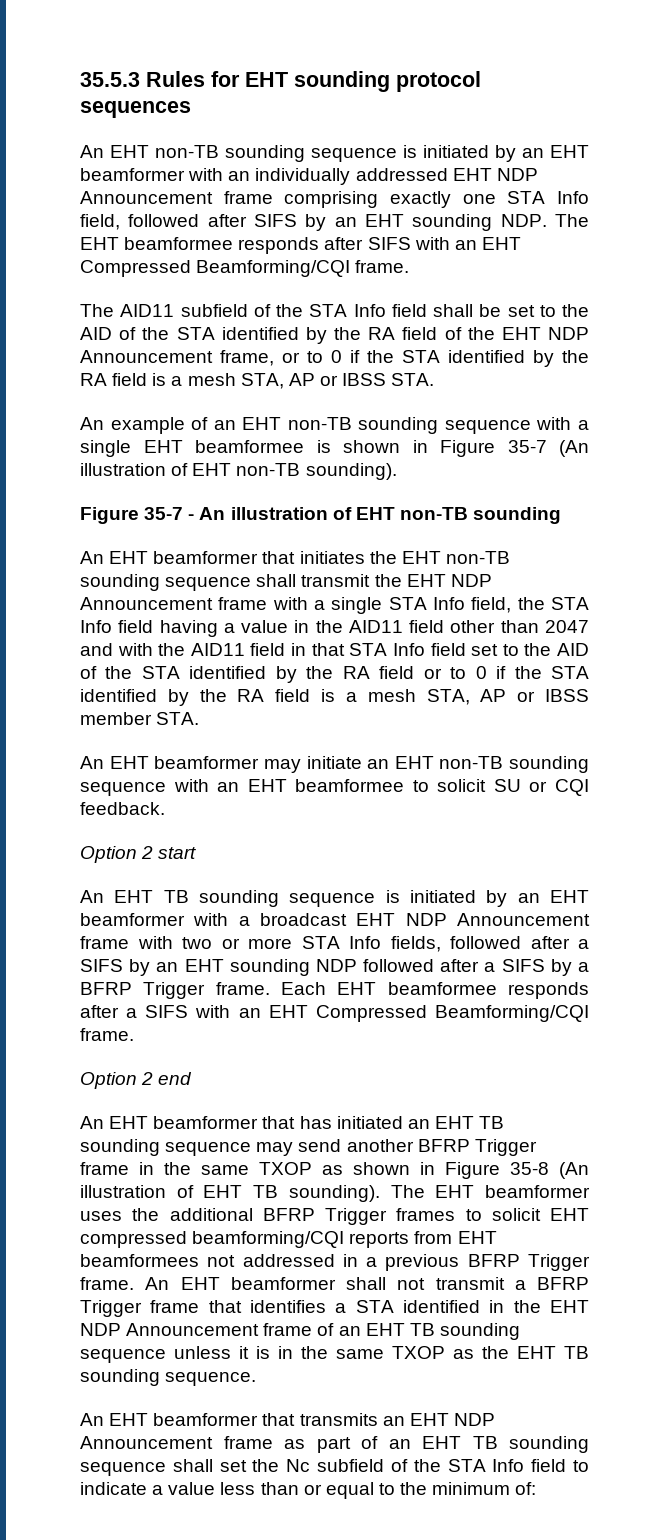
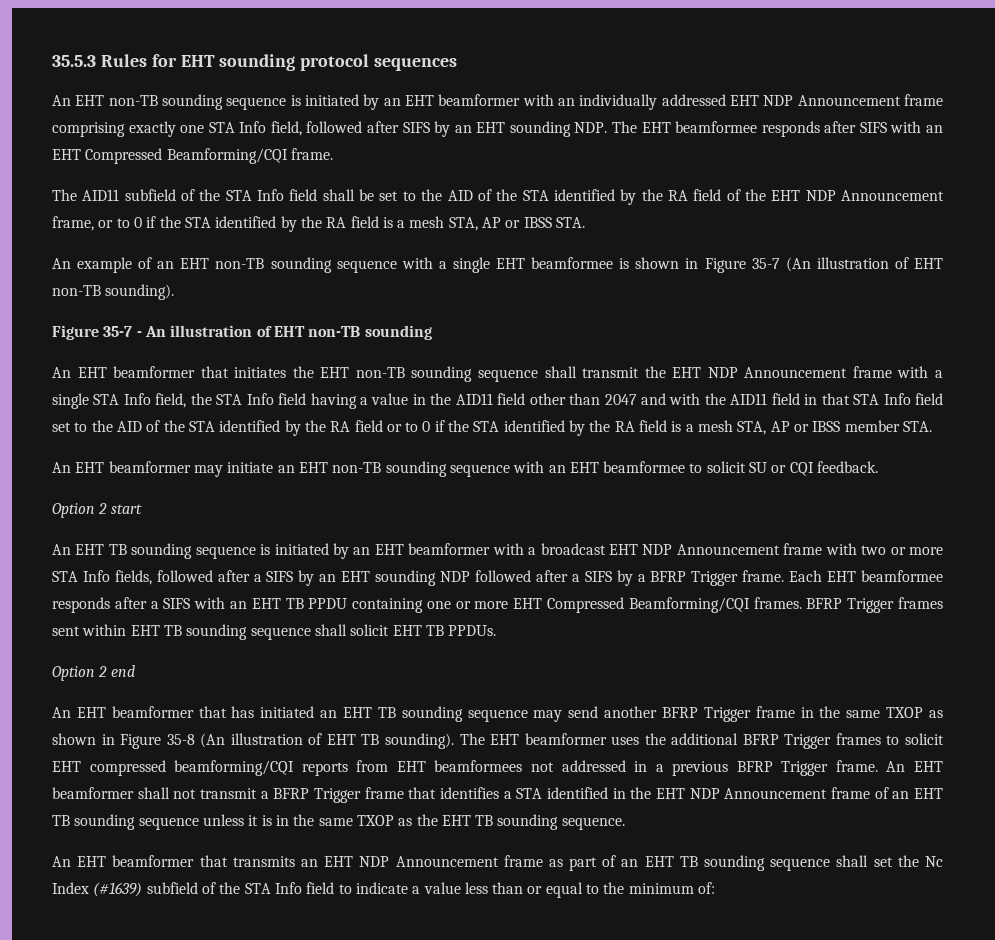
- Each EHT beamformee responds after a SIFS with an EHT Compressed Beamforming/CQI frame.
+ Each EHT beamformee responds after a SIFS with an EHT TB PPDU containing one or more EHT Compressed Beamforming/CQI frames. BFRP Trigger frames sent within EHT TB sounding sequence shall solicit EHT TB PPDUs.
- An EHT beamformer that transmits an EHT NDP Announcement frame as part of an EHT TB sounding sequence shall set the Nc subfield of the STA Info field to indicate a value less than or equal to the minimum of:
+ An EHT beamformer that transmits an EHT NDP Announcement frame as part of an EHT TB sounding sequence shall set the Nc Index (#1639) subfield of the STA Info field to indicate a value less than or equal to the minimum of:

